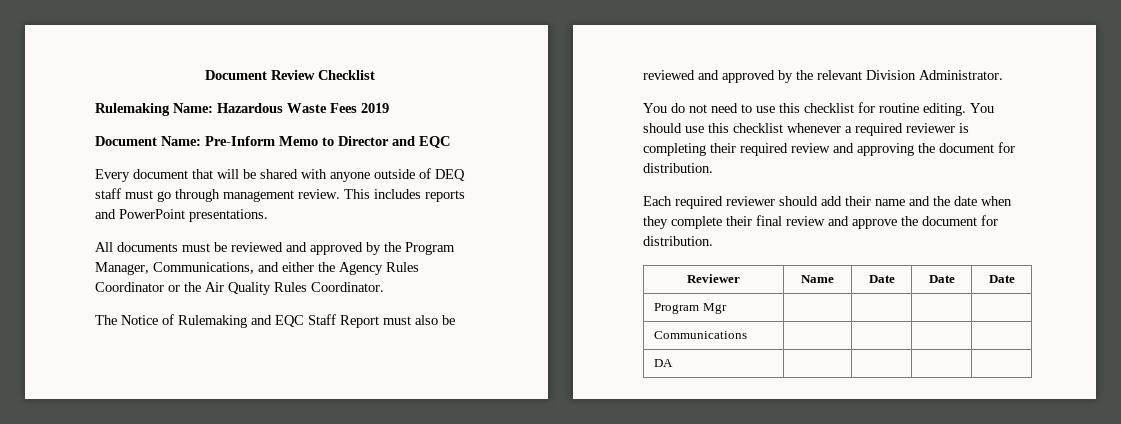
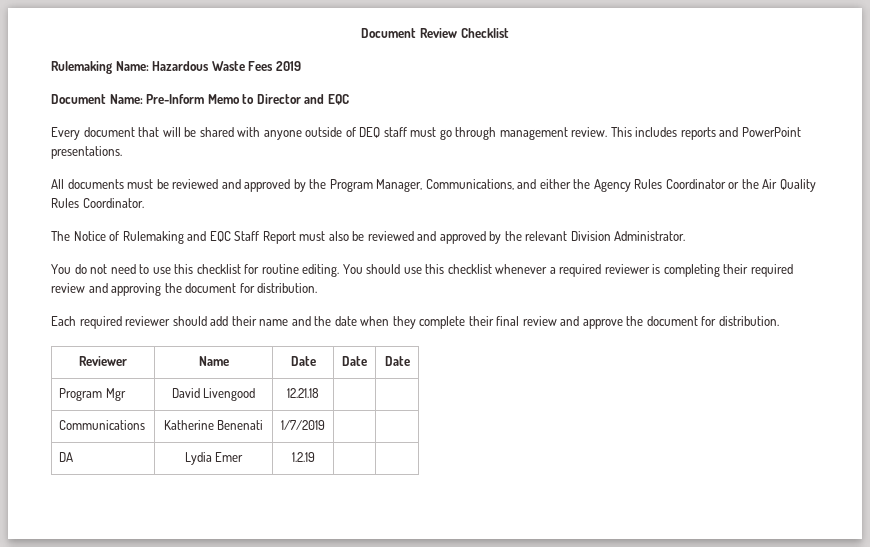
- Program Mgr | | | |
- Communications | | | |
- DA | | | |
+ Program Mgr | David Livengood | 12.21.18 | |
+ Communications | Katherine Benenati | 1/7/2019 | |
+ DA | Lydia Emer | 1.2.19 | |

